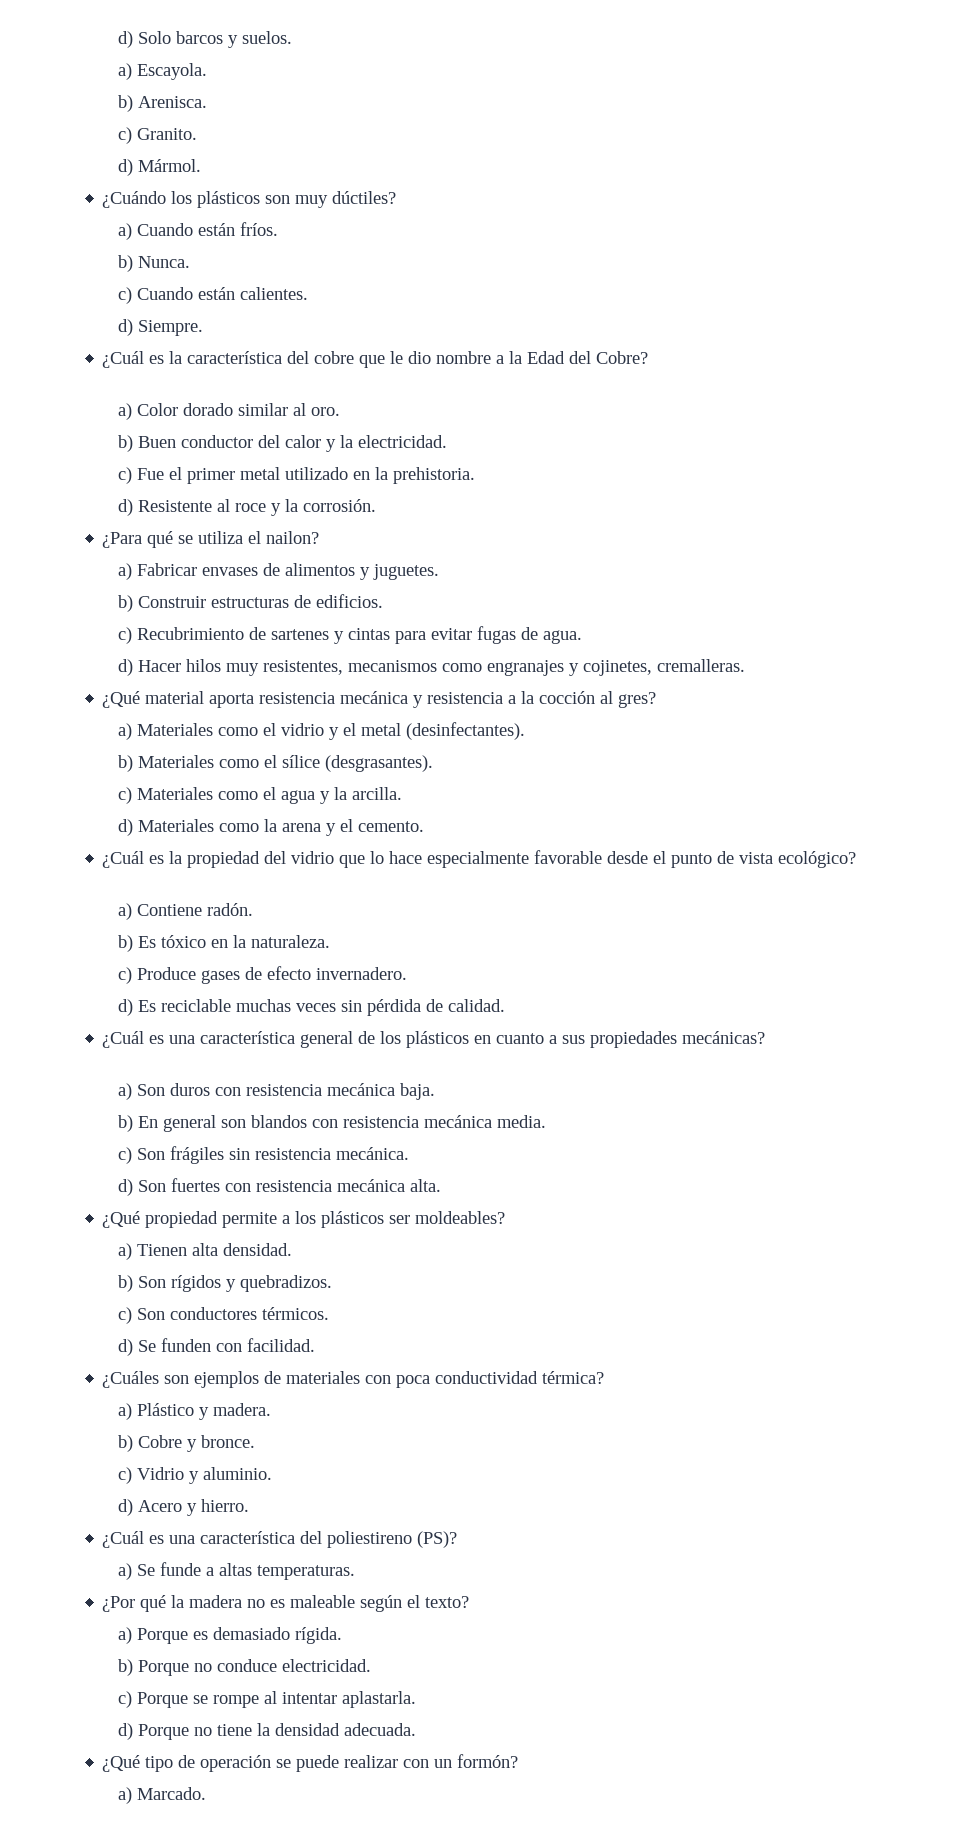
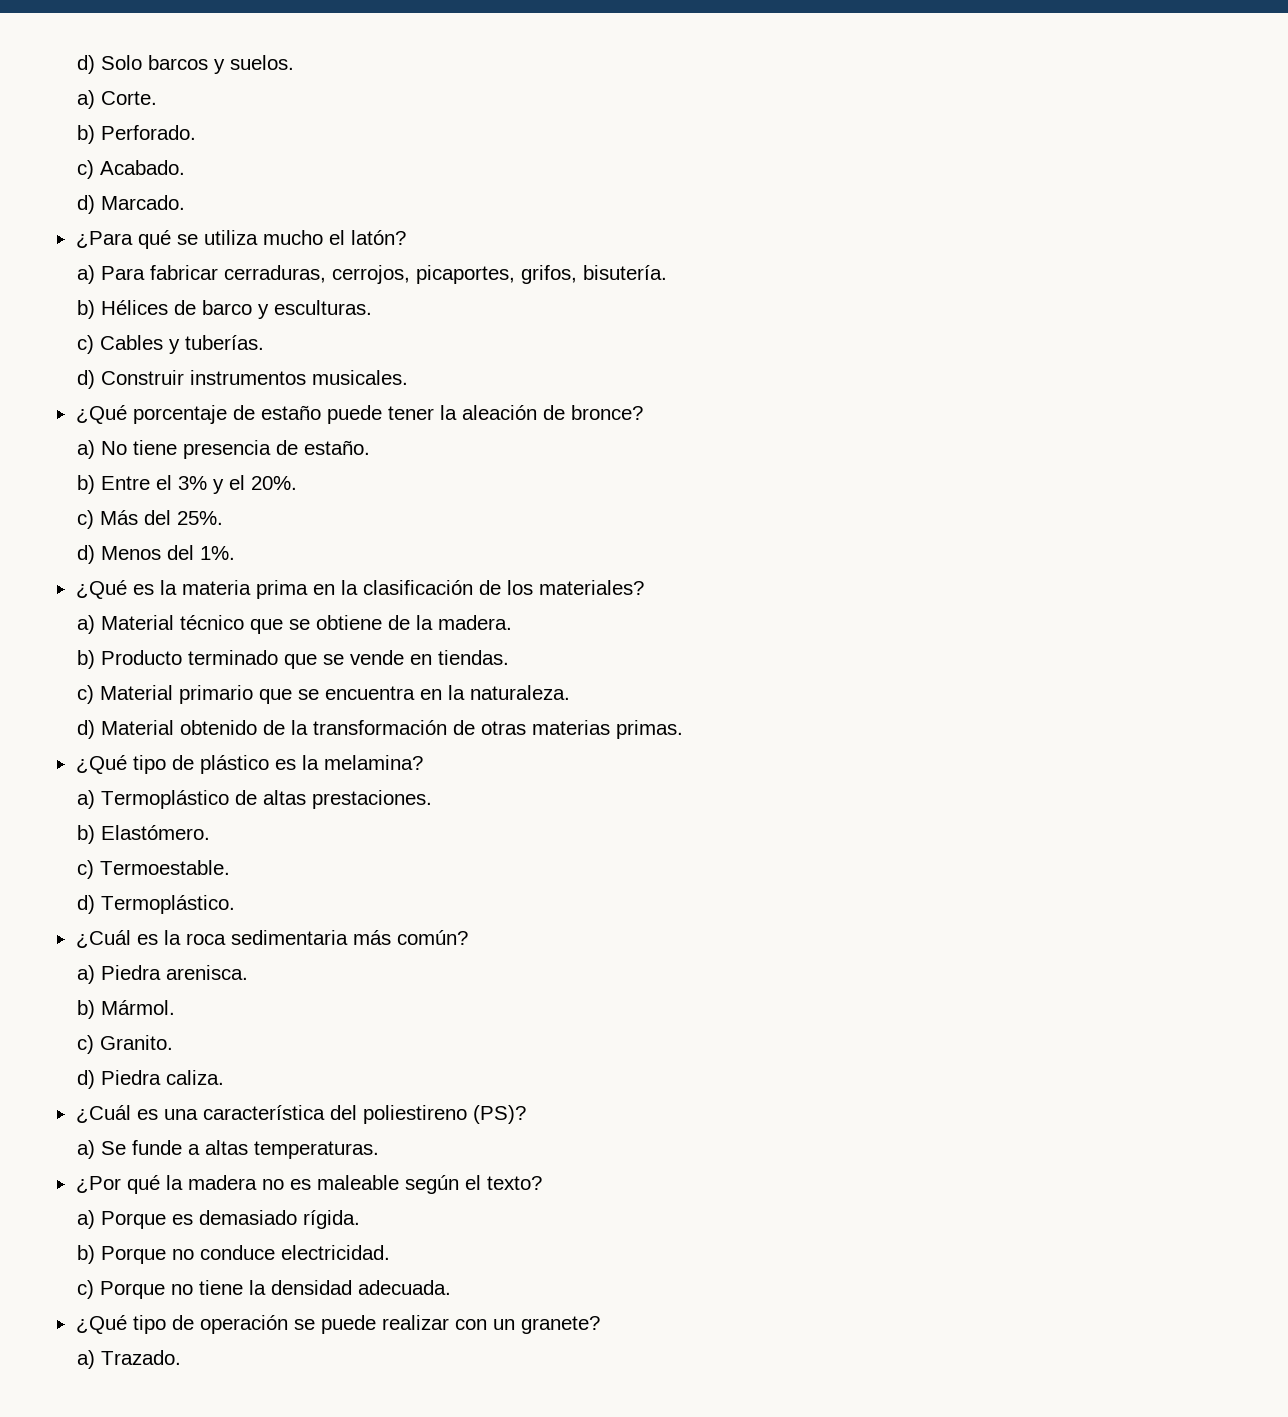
- a) Escayola.
- b) Arenisca.
+ a) Corte.
+ b) Perforado.
+ c) Acabado.
+ d) Marcado.
+ ¿Para qué se utiliza mucho el latón?
+ a) Para fabricar cerraduras, cerrojos, picaportes, grifos, bisutería.
+ b) Hélices de barco y esculturas.
+ c) Cables y tuberías.
+ d) Construir instrumentos musicales.
+ ¿Qué porcentaje de estaño puede tener la aleación de bronce?
+ a) No tiene presencia de estaño.
+ b) Entre el 3% y el 20%.
+ c) Más del 25%.
+ d) Menos del 1%.
+ ¿Qué es la materia prima en la clasificación de los materiales?
+ a) Material técnico que se obtiene de la madera.
+ b) Producto terminado que se vende en tiendas.
+ c) Material primario que se encuentra en la naturaleza.
+ d) Material obtenido de la transformación de otras materias primas.
+ ¿Qué tipo de plástico es la melamina?
+ a) Termoplástico de altas prestaciones.
+ b) Elastómero.
+ c) Termoestable.
+ d) Termoplástico.
+ ¿Cuál es la roca sedimentaria más común?
+ a) Piedra arenisca.
+ b) Mármol.
  c) Granito.
- d) Mármol.
- ¿Cuándo los plásticos son muy dúctiles?
- a) Cuando están fríos.
- b) Nunca.
- c) Cuando están calientes.
- d) Siempre.
- ¿Cuál es la característica del cobre que le dio nombre a la Edad del Cobre?
- a) Color dorado similar al oro.
- b) Buen conductor del calor y la electricidad.
- c) Fue el primer metal utilizado en la prehistoria.
- d) Resistente al roce y la corrosión.
- ¿Para qué se utiliza el nailon?
- a) Fabricar envases de alimentos y juguetes.
- b) Construir estructuras de edificios.
- c) Recubrimiento de sartenes y cintas para evitar fugas de agua.
- d) Hacer hilos muy resistentes, mecanismos como engranajes y cojinetes, cremalleras.
- ¿Qué material aporta resistencia mecánica y resistencia a la cocción al gres?
- a) Materiales como el vidrio y el metal (desinfectantes).
- b) Materiales como el sílice (desgrasantes).
- c) Materiales como el agua y la arcilla.
- d) Materiales como la arena y el cemento.
- ¿Cuál es la propiedad del vidrio que lo hace especialmente favorable desde el punto de vista ecológico?
- a) Contiene radón.
- b) Es tóxico en la naturaleza.
- c) Produce gases de efecto invernadero.
- d) Es reciclable muchas veces sin pérdida de calidad.
- ¿Cuál es una característica general de los plásticos en cuanto a sus propiedades mecánicas?
- a) Son duros con resistencia mecánica baja.
- b) En general son blandos con resistencia mecánica media.
- c) Son frágiles sin resistencia mecánica.
- d) Son fuertes con resistencia mecánica alta.
- ¿Qué propiedad permite a los plásticos ser moldeables?
- a) Tienen alta densidad.
- b) Son rígidos y quebradizos.
- c) Son conductores térmicos.
- d) Se funden con facilidad.
- ¿Cuáles son ejemplos de materiales con poca conductividad térmica?
- a) Plástico y madera.
- b) Cobre y bronce.
- c) Vidrio y aluminio.
- d) Acero y hierro.
+ d) Piedra caliza.
- c) Porque se rompe al intentar aplastarla.
- d) Porque no tiene la densidad adecuada.
+ c) Porque no tiene la densidad adecuada.
- ¿Qué tipo de operación se puede realizar con un formón?
- a) Marcado.
+ ¿Qué tipo de operación se puede realizar con un granete?
+ a) Trazado.

